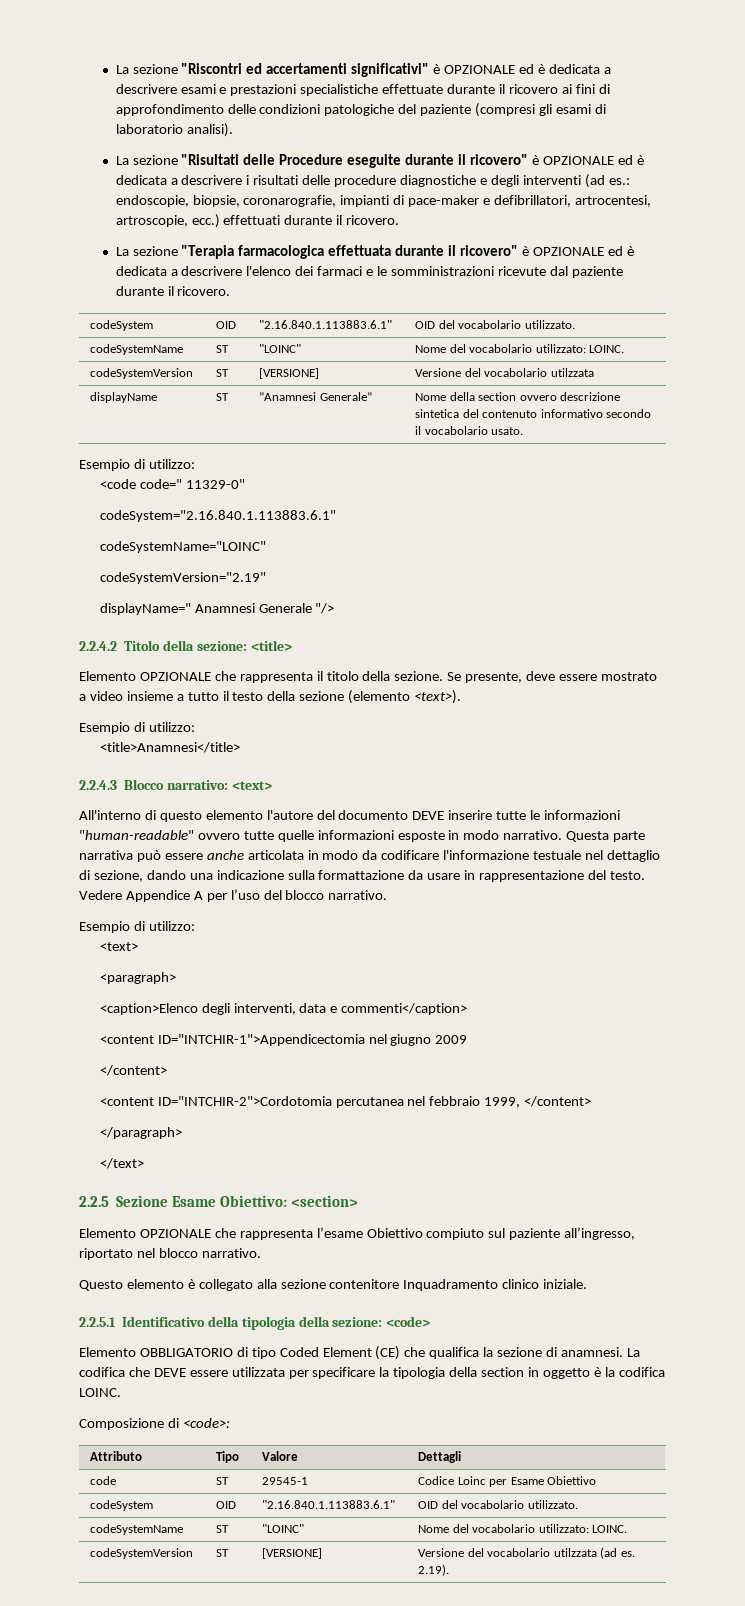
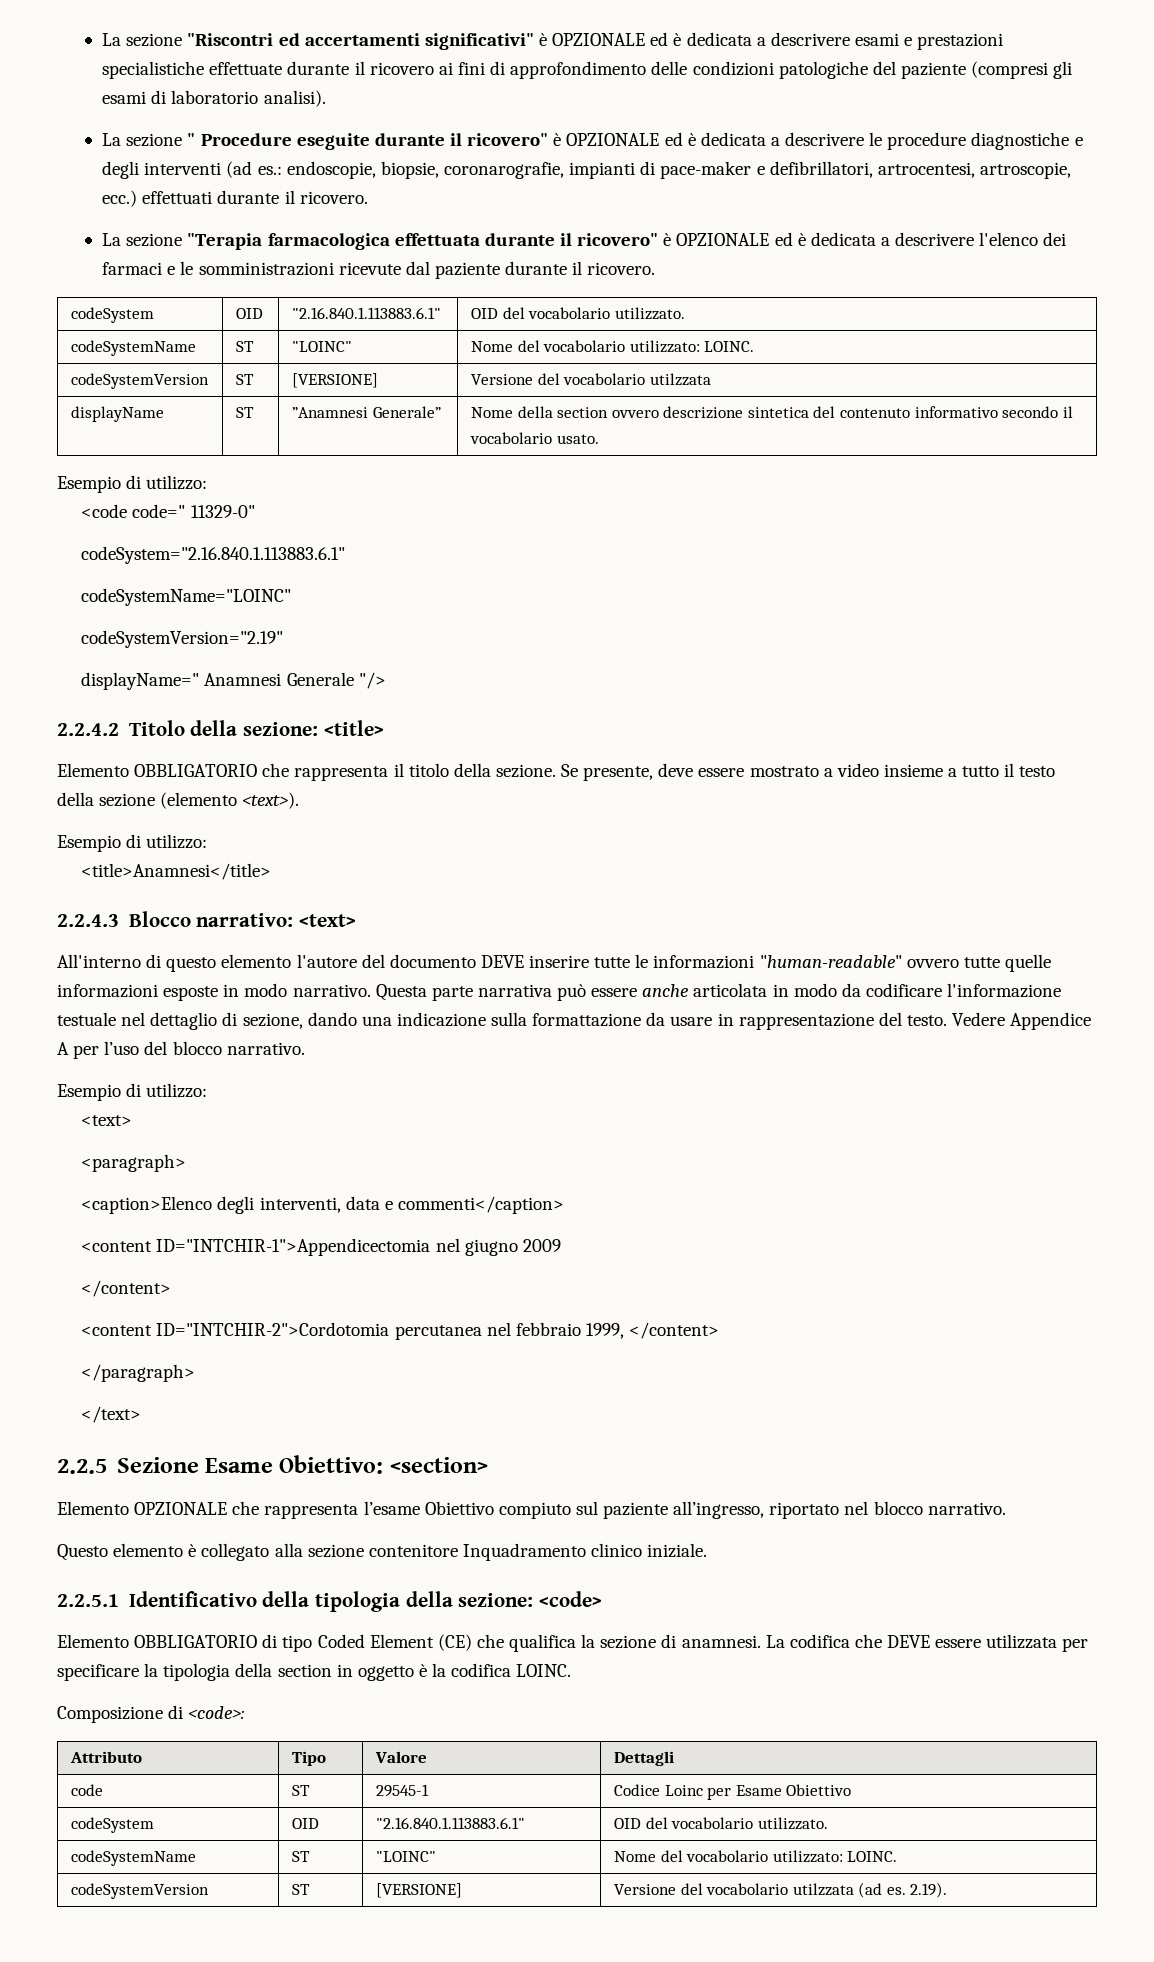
- La sezione "Risultati delle Procedure eseguite durante il ricovero" è OPZIONALE ed è dedicata a descrivere i risultati delle procedure diagnostiche e degli interventi (ad es.: endoscopie, biopsie, coronarografie, impianti di pace-maker e defibrillatori, artrocentesi, artroscopie, ecc.) effettuati durante il ricovero.
+ La sezione " Procedure eseguite durante il ricovero" è OPZIONALE ed è dedicata a descrivere le procedure diagnostiche e degli interventi (ad es.: endoscopie, biopsie, coronarografie, impianti di pace-maker e defibrillatori, artrocentesi, artroscopie, ecc.) effettuati durante il ricovero.
- Elemento OPZIONALE che rappresenta il titolo della sezione.
+ Elemento OBBLIGATORIO che rappresenta il titolo della sezione.

